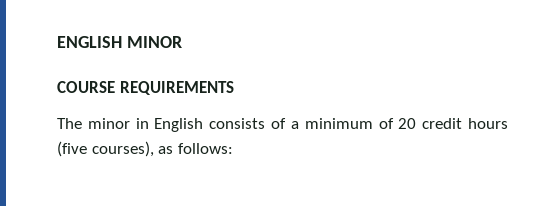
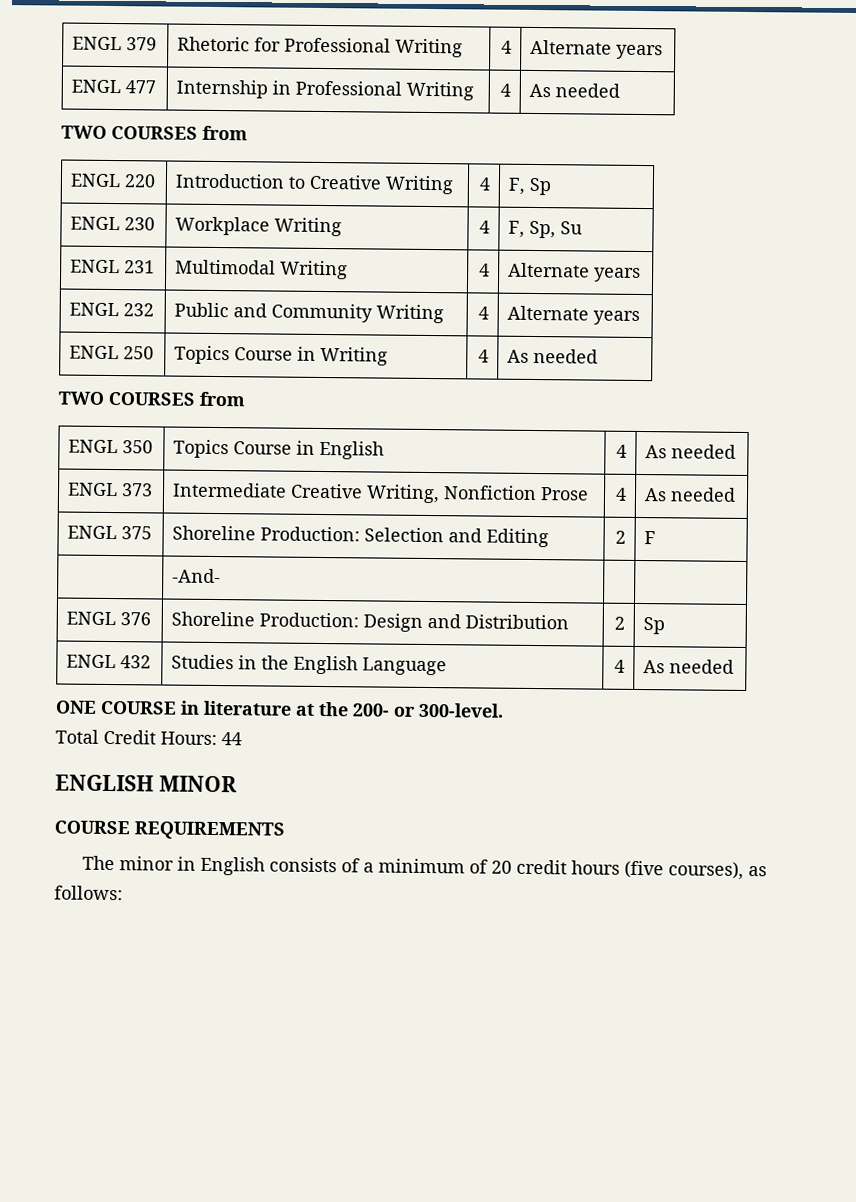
+ ENGL 379 | Rhetoric for Professional Writing | 4 | Alternate years
+ ENGL 477 | Internship in Professional Writing | 4 | As needed
+ TWO COURSES from
+ ENGL 220 | Introduction to Creative Writing | 4 | F, Sp
+ ENGL 230 | Workplace Writing | 4 | F, Sp, Su
+ ENGL 231 | Multimodal Writing | 4 | Alternate years
+ ENGL 232 | Public and Community Writing | 4 | Alternate years
+ ENGL 250 | Topics Course in Writing | 4 | As needed
+ TWO COURSES from
+ ENGL 350 | Topics Course in English | 4 | As needed
+ ENGL 373 | Intermediate Creative Writing, Nonfiction Prose | 4 | As needed
+ ENGL 375 | Shoreline Production: Selection and Editing | 2 | F
+ | -And- | |
+ ENGL 376 | Shoreline Production: Design and Distribution | 2 | Sp
+ ENGL 432 | Studies in the English Language | 4 | As needed
+ ONE COURSE in literature at the 200- or 300-level.
+ Total Credit Hours: 44

